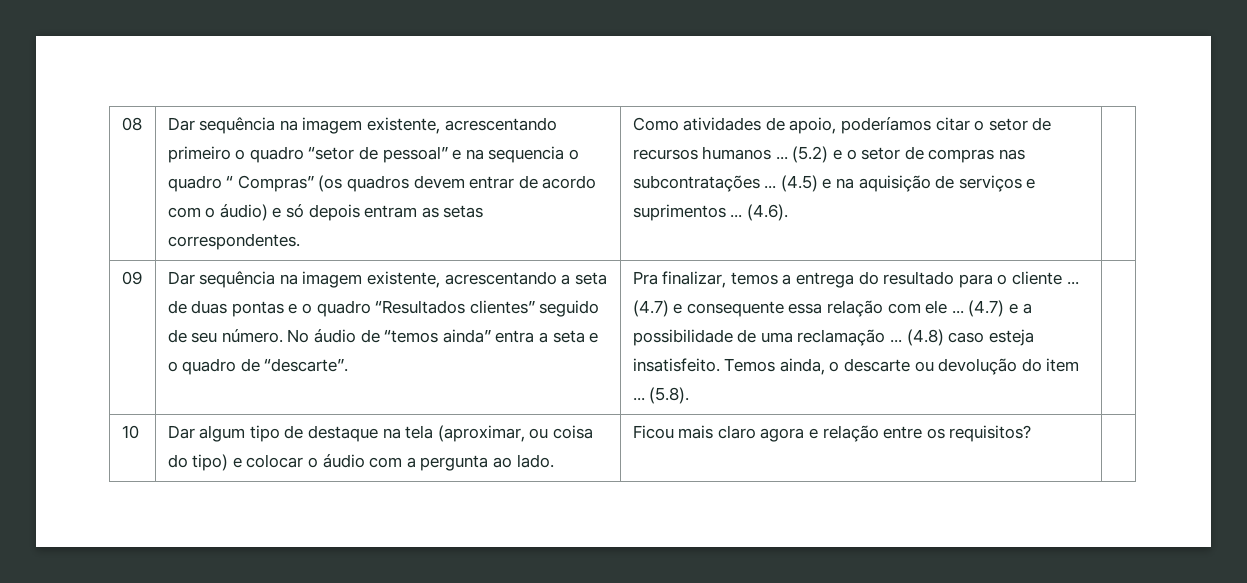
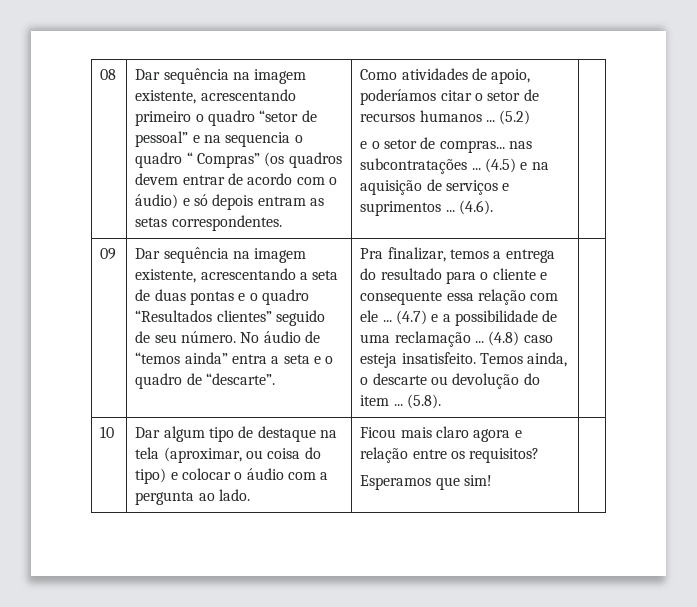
- (5.2) e o setor de compras nas subcontratações ...
+ (5.2)
+ e o setor de compras... nas subcontratações ...
- Pra finalizar, temos a entrega do resultado para o cliente ... (4.7) e consequente essa relação com ele ...
+ Pra finalizar, temos a entrega do resultado para o cliente e consequente essa relação com ele ...
- 10 | Dar algum tipo de destaque na tela (aproximar, ou coisa do tipo) e colocar o áudio com a pergunta ao lado. | Ficou mais claro agora e relação entre os requisitos? |
+ 10 | Dar algum tipo de destaque na tela (aproximar, ou coisa do tipo) e colocar o áudio com a pergunta ao lado. | Ficou mais claro agora e relação entre os requisitos?
+ Esperamos que sim! |

